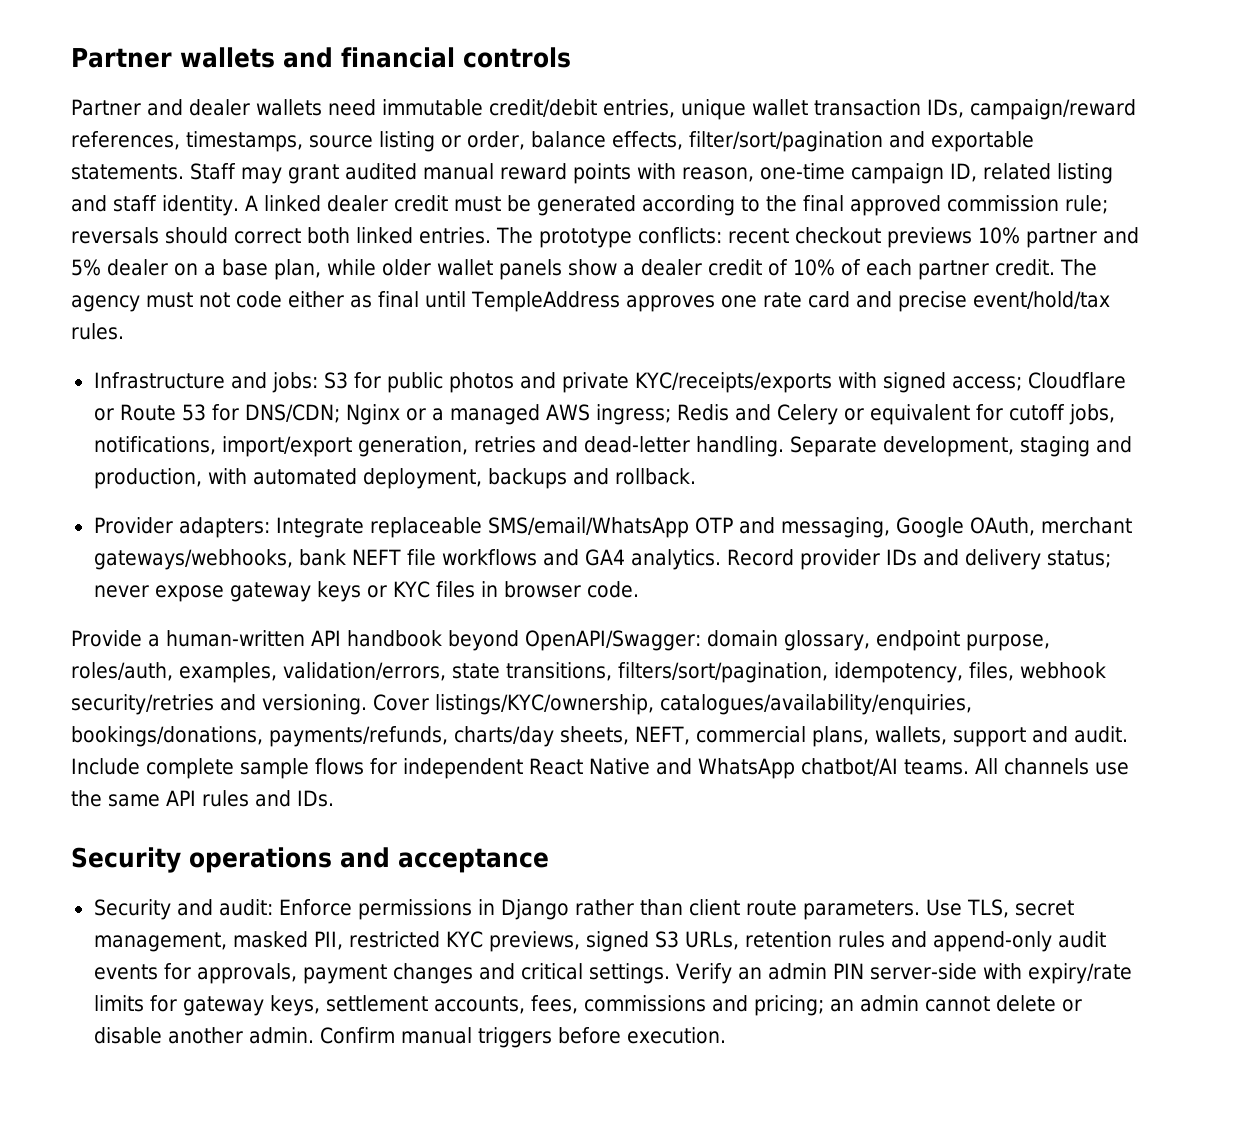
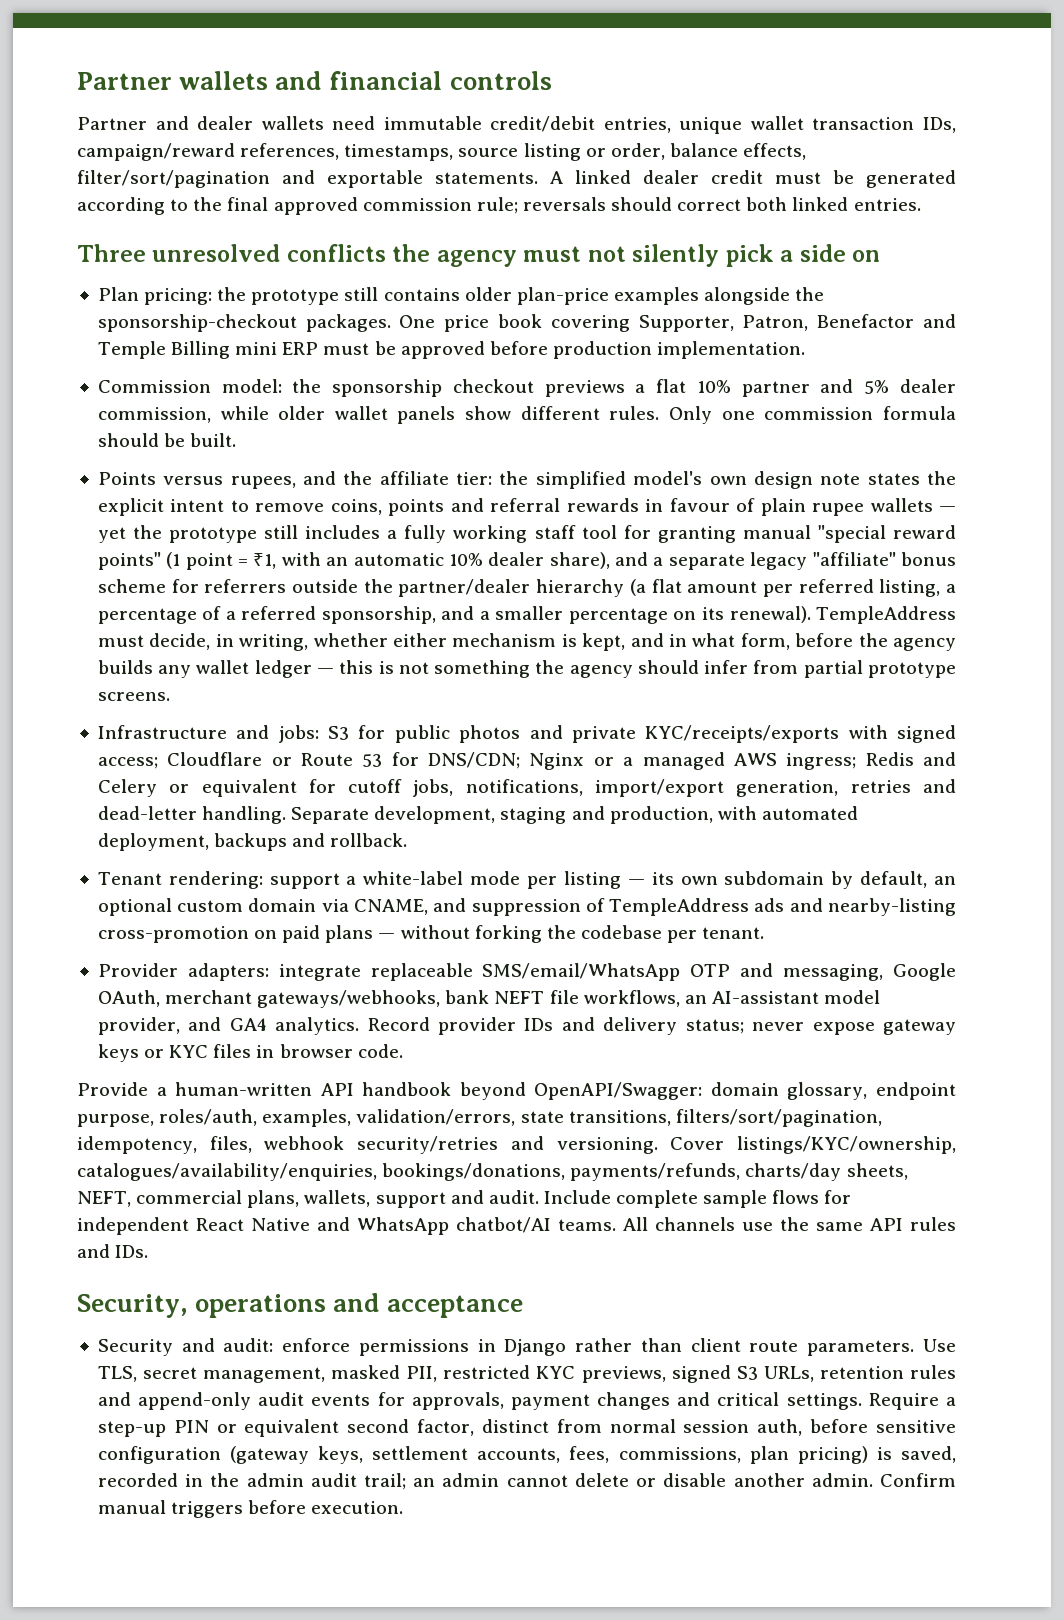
- Staff may grant audited manual reward points with reason, one-time campaign ID, related listing and staff identity.
- A linked dealer credit must be generated according to the final approved commission rule; reversals should correct both linked entries. The prototype conflicts: recent checkout previews 10% partner and 5% dealer on a base plan, while older wallet panels show a dealer credit of 10% of each partner credit. The agency must not code either as final until TempleAddress approves one rate card and precise event/hold/tax rules.
+ A linked dealer credit must be generated according to the final approved commission rule; reversals should correct both linked entries.
+ Three unresolved conflicts the agency must not silently pick a side on
+ Plan pricing: the prototype still contains older plan-price examples alongside the sponsorship-checkout packages. One price book covering Supporter, Patron, Benefactor and Temple Billing mini ERP must be approved before production implementation.
+ Commission model: the sponsorship checkout previews a flat 10% partner and 5% dealer commission, while older wallet panels show different rules. Only one commission formula should be built.
+ Points versus rupees, and the affiliate tier: the simplified model's own design note states the explicit intent to remove coins, points and referral rewards in favour of plain rupee wallets — yet the prototype still includes a fully working staff tool for granting manual "special reward points" (1 point = ₹1, with an automatic 10% dealer share), and a separate legacy "affiliate" bonus scheme for referrers outside the partner/dealer hierarchy (a flat amount per referred listing, a percentage of a referred sponsorship, and a smaller percentage on its renewal). TempleAddress must decide, in writing, whether either mechanism is kept, and in what form, before the agency builds any wallet ledger — this is not something the agency should infer from partial prototype screens.
+ Tenant rendering: support a white-label mode per listing — its own subdomain by default, an optional custom domain via CNAME, and suppression of TempleAddress ads and nearby-listing cross-promotion on paid plans — without forking the codebase per tenant.
- Provider adapters: Integrate replaceable SMS/email/WhatsApp OTP and messaging, Google OAuth, merchant gateways/webhooks, bank NEFT file workflows and GA4 analytics.
+ Provider adapters: integrate replaceable SMS/email/WhatsApp OTP and messaging, Google OAuth, merchant gateways/webhooks, bank NEFT file workflows, an AI-assistant model provider, and GA4 analytics.
- Security operations and acceptance
+ Security, operations and acceptance
- Security and audit: Enforce permissions in Django rather than client route parameters.
+ Security and audit: enforce permissions in Django rather than client route parameters.
- Verify an admin PIN server-side with expiry/rate limits for gateway keys, settlement accounts, fees, commissions and pricing; an admin cannot delete or disable another admin.
+ Require a step-up PIN or equivalent second factor, distinct from normal session auth, before sensitive configuration (gateway keys, settlement accounts, fees, commissions, plan pricing) is saved, recorded in the admin audit trail; an admin cannot delete or disable another admin.

